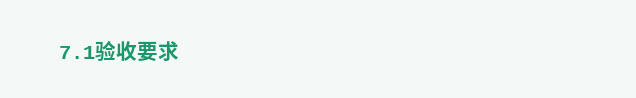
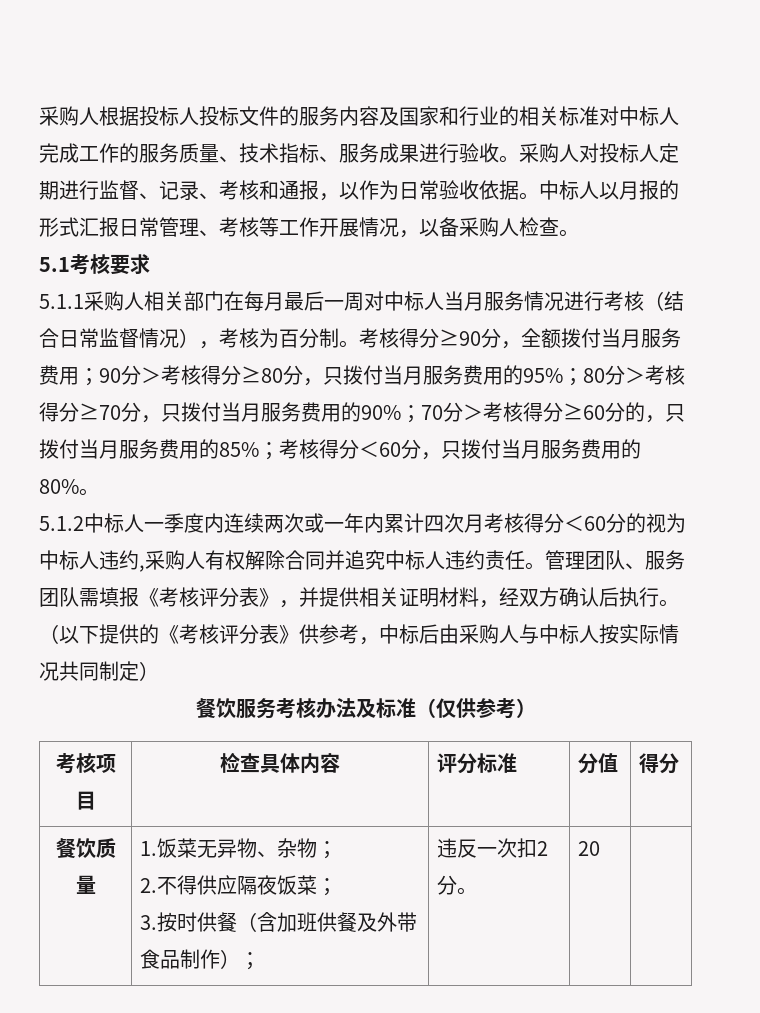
- 7.1验收要求
+ 采购人根据投标人投标文件的服务内容及国家和行业的相关标准对中标人完成工作的服务质量、技术指标、服务成果进行验收。采购人对投标人定期进行监督、记录、考核和通报，以作为日常验收依据。中标人以月报的形式汇报日常管理、考核等工作开展情况，以备采购人检查。
+ 5.1考核要求
+ 5.1.1采购人相关部门在每月最后一周对中标人当月服务情况进行考核（结合日常监督情况），考核为百分制。考核得分≥90分，全额拨付当月服务费用；90分＞考核得分≥80分，只拨付当月服务费用的95%；80分＞考核得分≥70分，只拨付当月服务费用的90%；70分＞考核得分≥60分的，只拨付当月服务费用的85%；考核得分＜60分，只拨付当月服务费用的80%。
+ 5.1.2中标人一季度内连续两次或一年内累计四次月考核得分＜60分的视为中标人违约,采购人有权解除合同并追究中标人违约责任。管理团队、服务团队需填报《考核评分表》，并提供相关证明材料，经双方确认后执行。（以下提供的《考核评分表》供参考，中标后由采购人与中标人按实际情况共同制定）
+ 餐饮服务考核办法及标准（仅供参考）
+ 考核项目 | 检查具体内容 | 评分标准 | 分值 | 得分
+ 餐饮质量 | 1.饭菜无异物、杂物；
+ 2.不得供应隔夜饭菜；
+ 3.按时供餐（含加班供餐及外带食品制作）； | 违反一次扣2分。 | 20 |

